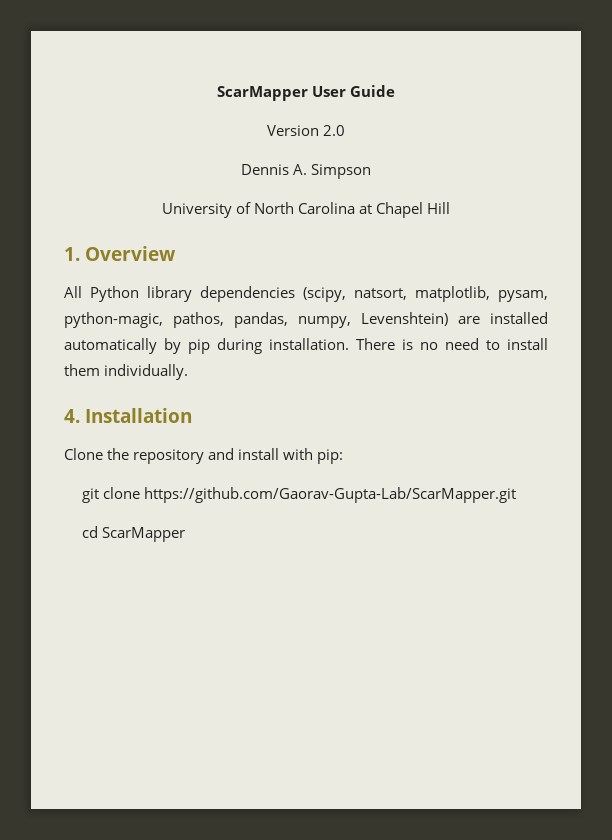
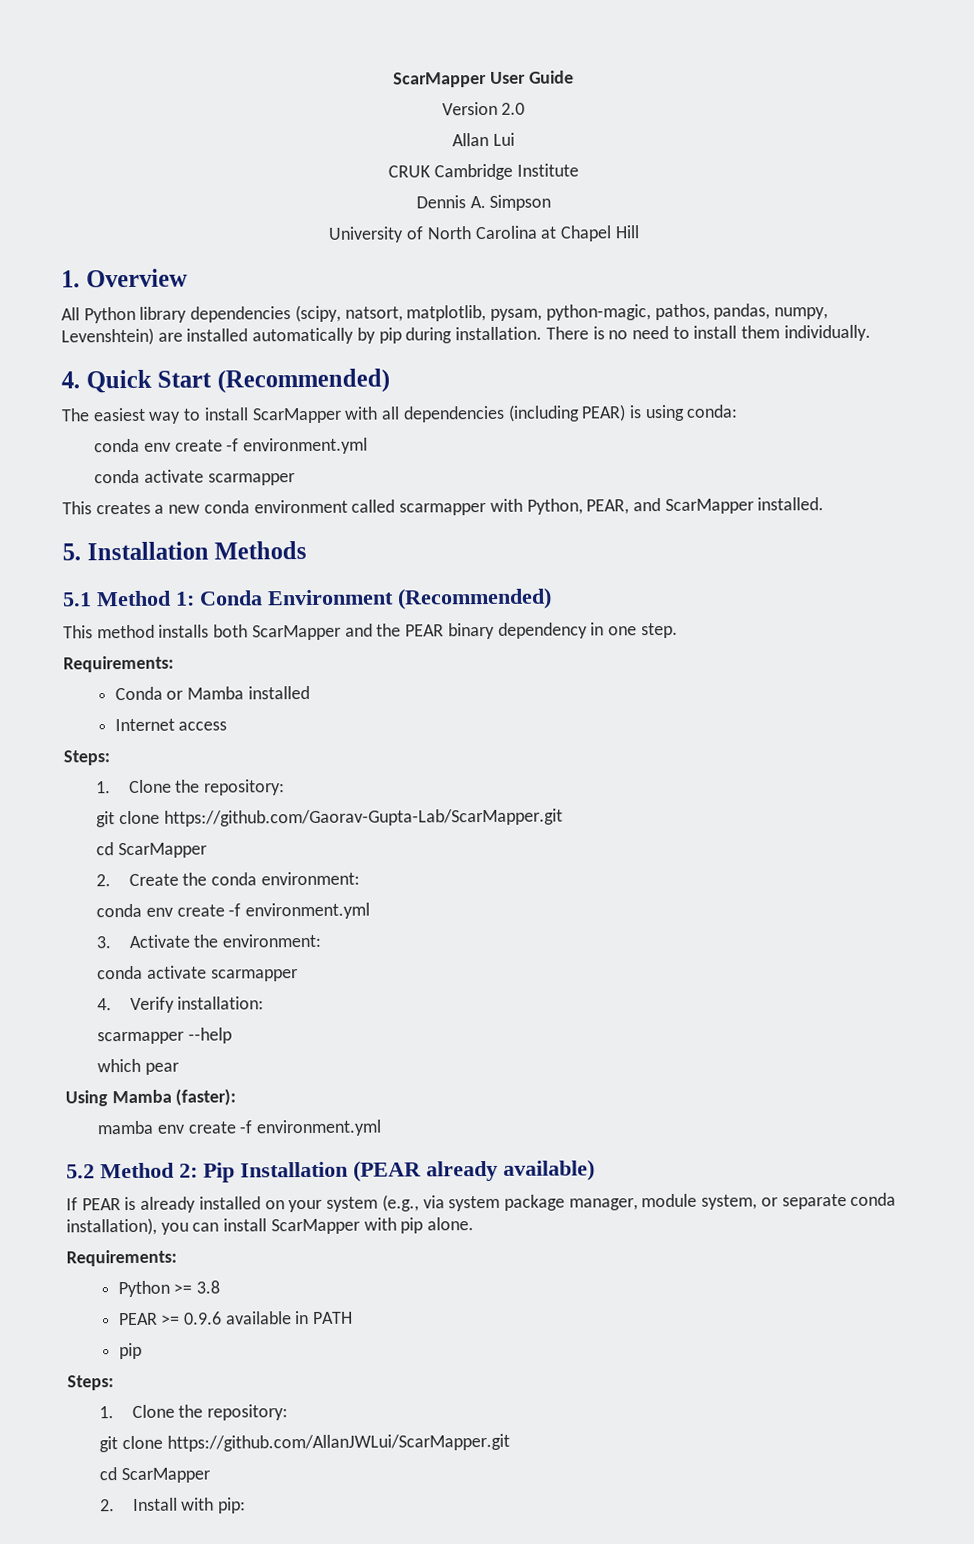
+ Allan Lui
+ CRUK Cambridge Institute
- 4. Installation
- Clone the repository and install with pip:
+ 4. Quick Start (Recommended)
+ The easiest way to install ScarMapper with all dependencies (including PEAR) is using conda:
+ conda env create -f environment.yml
+ conda activate scarmapper
+ This creates a new conda environment called scarmapper with Python, PEAR, and ScarMapper installed.
+ 5. Installation Methods
+ 5.1 Method 1: Conda Environment (Recommended)
+ This method installs both ScarMapper and the PEAR binary dependency in one step.
+ Requirements:
+ Conda or Mamba installed
+ Internet access
+ Steps:
+ 1. Clone the repository:
+ 2. Create the conda environment:
+ conda env create -f environment.yml
+ 3. Activate the environment:
+ conda activate scarmapper
+ 4. Verify installation:
+ scarmapper --help
+ which pear
+ Using Mamba (faster):
+ mamba env create -f environment.yml
+ 5.2 Method 2: Pip Installation (PEAR already available)
+ If PEAR is already installed on your system (e.g., via system package manager, module system, or separate conda installation), you can install ScarMapper with pip alone.
+ Requirements:
+ Python >= 3.8
+ PEAR >= 0.9.6 available in PATH
+ pip
+ Steps:
+ 1. Clone the repository:
+ git clone https://github.com/AllanJWLui/ScarMapper.git
+ cd ScarMapper
+ 2. Install with pip:

